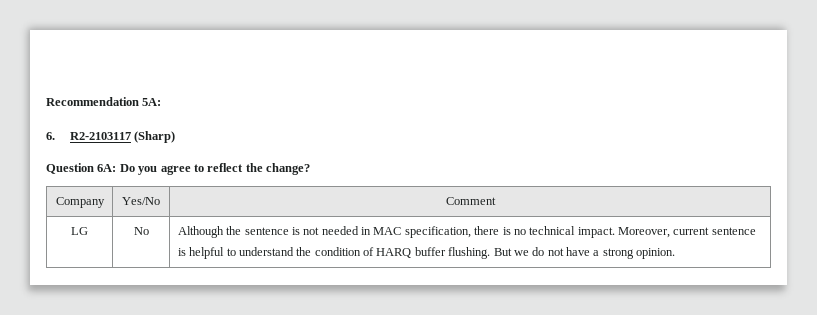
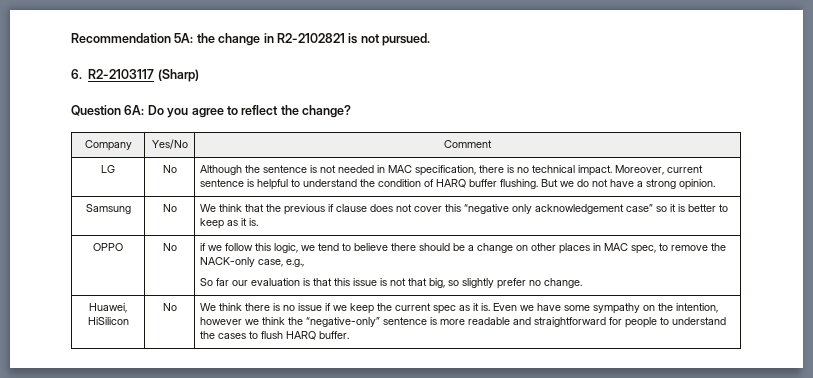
- Recommendation 5A:
+ Recommendation 5A: the change in R2-2102821 is not pursued.
+ Samsung | No | We think that the previous if clause does not cover this “negative only acknowledgement case” so it is better to keep as it is.
+ OPPO | No | if we follow this logic, we tend to believe there should be a change on other places in MAC spec, to remove the NACK-only case, e.g.,
+ So far our evaluation is that this issue is not that big, so slightly prefer no change.
+ Huawei, HiSilicon | No | We think there is no issue if we keep the current spec as it is. Even we have some sympathy on the intention, however we think the “negative-only” sentence is more readable and straightforward for people to understand the cases to flush HARQ buffer.

